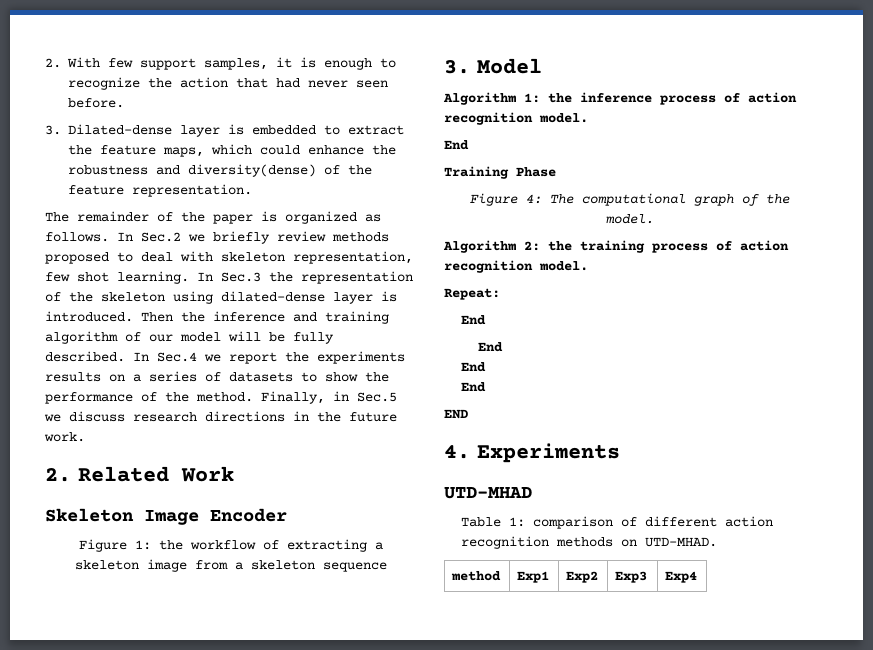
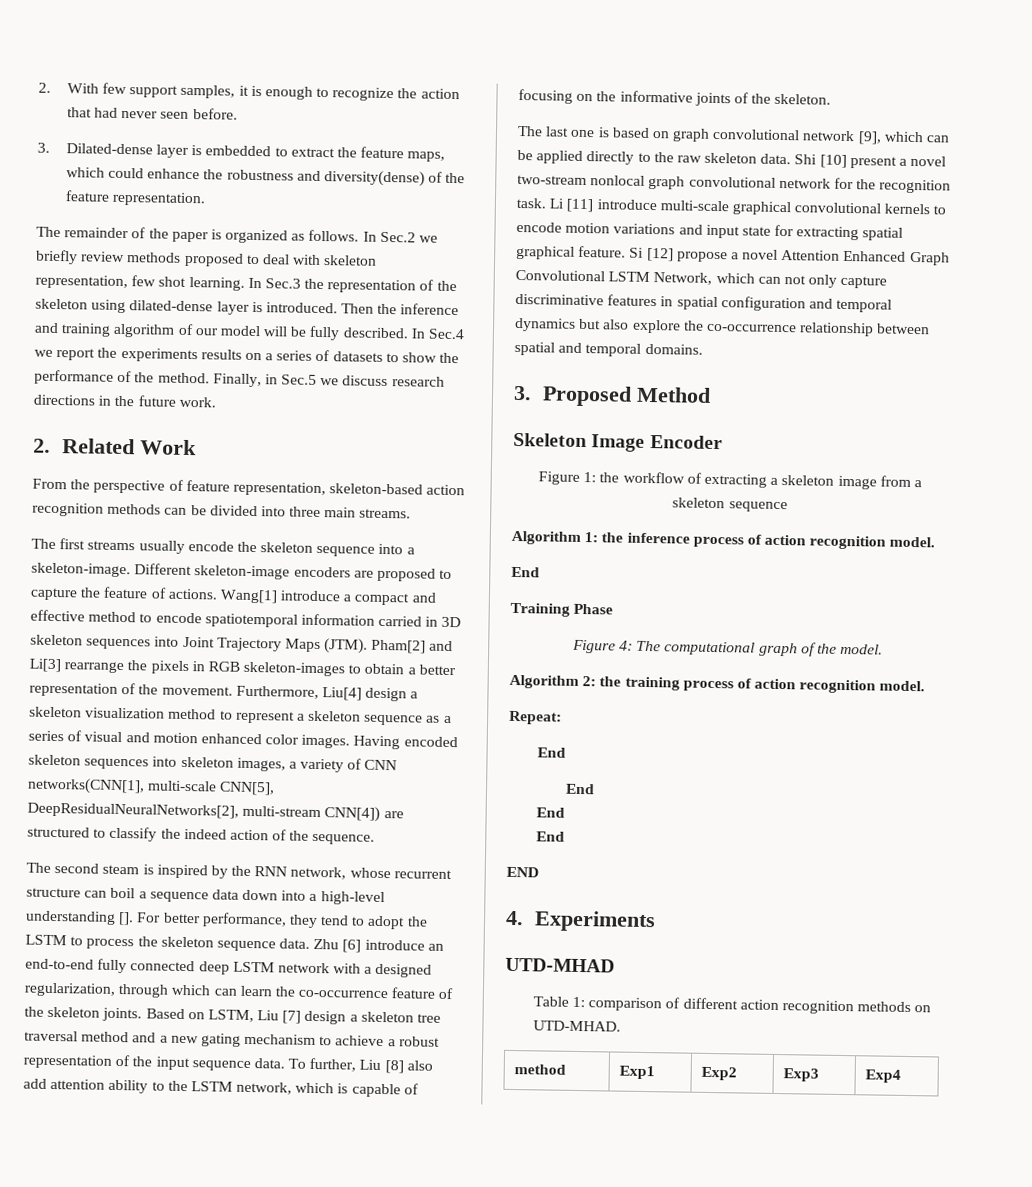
+ From the perspective of feature representation, skeleton-based action recognition methods can be divided into three main streams.
+ The first streams usually encode the skeleton sequence into a skeleton-image. Different skeleton-image encoders are proposed to capture the feature of actions. Wang[1] introduce a compact and effective method to encode spatiotemporal information carried in 3D skeleton sequences into Joint Trajectory Maps (JTM). Pham[2] and Li[3] rearrange the pixels in RGB skeleton-images to obtain a better representation of the movement. Furthermore, Liu[4] design a skeleton visualization method to represent a skeleton sequence as a series of visual and motion enhanced color images. Having encoded skeleton sequences into skeleton images, a variety of CNN networks(CNN[1], multi-scale CNN[5], DeepResidualNeuralNetworks[2], multi-stream CNN[4]) are structured to classify the indeed action of the sequence.
+ The second steam is inspired by the RNN network, whose recurrent structure can boil a sequence data down into a high-level understanding []. For better performance, they tend to adopt the LSTM to process the skeleton sequence data. Zhu [6] introduce an end-to-end fully connected deep LSTM network with a designed regularization, through which can learn the co-occurrence feature of the skeleton joints. Based on LSTM, Liu [7] design a skeleton tree traversal method and a new gating mechanism to achieve a robust representation of the input sequence data. To further, Liu [8] also add attention ability to the LSTM network, which is capable of focusing on the informative joints of the skeleton.
+ The last one is based on graph convolutional network [9], which can be applied directly to the raw skeleton data. Shi [10] present a novel two-stream nonlocal graph convolutional network for the recognition task. Li [11] introduce multi-scale graphical convolutional kernels to encode motion variations and input state for extracting spatial graphical feature. Si [12] propose a novel Attention Enhanced Graph Convolutional LSTM Network, which can not only capture discriminative features in spatial configuration and temporal dynamics but also explore the co-occurrence relationship between spatial and temporal domains.
+ 3. Proposed Method
- 3. Model

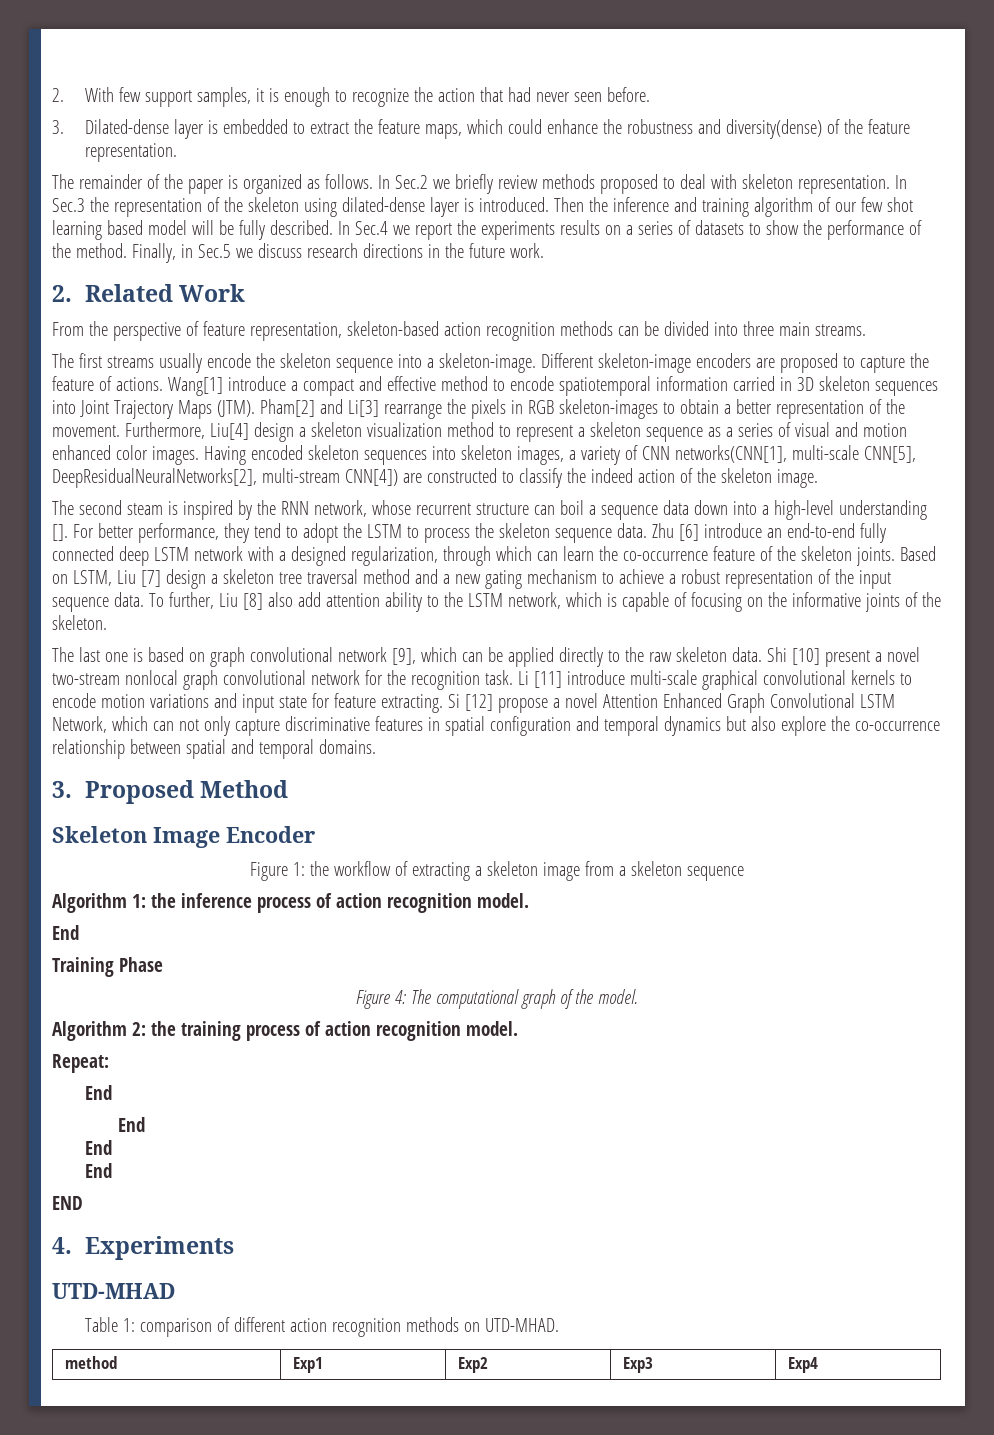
- In Sec.2 we briefly review methods proposed to deal with skeleton representation, few shot learning.
+ In Sec.2 we briefly review methods proposed to deal with skeleton representation.
- Then the inference and training algorithm of our model will be fully described.
+ Then the inference and training algorithm of our few shot learning based model will be fully described.
- Having encoded skeleton sequences into skeleton images, a variety of CNN networks(CNN[1], multi-scale CNN[5], DeepResidualNeuralNetworks[2], multi-stream CNN[4]) are structured to classify the indeed action of the sequence.
+ Having encoded skeleton sequences into skeleton images, a variety of CNN networks(CNN[1], multi-scale CNN[5], DeepResidualNeuralNetworks[2], multi-stream CNN[4]) are constructed to classify the indeed action of the skeleton image.
- Li [11] introduce multi-scale graphical convolutional kernels to encode motion variations and input state for extracting spatial graphical feature.
+ Li [11] introduce multi-scale graphical convolutional kernels to encode motion variations and input state for feature extracting.

